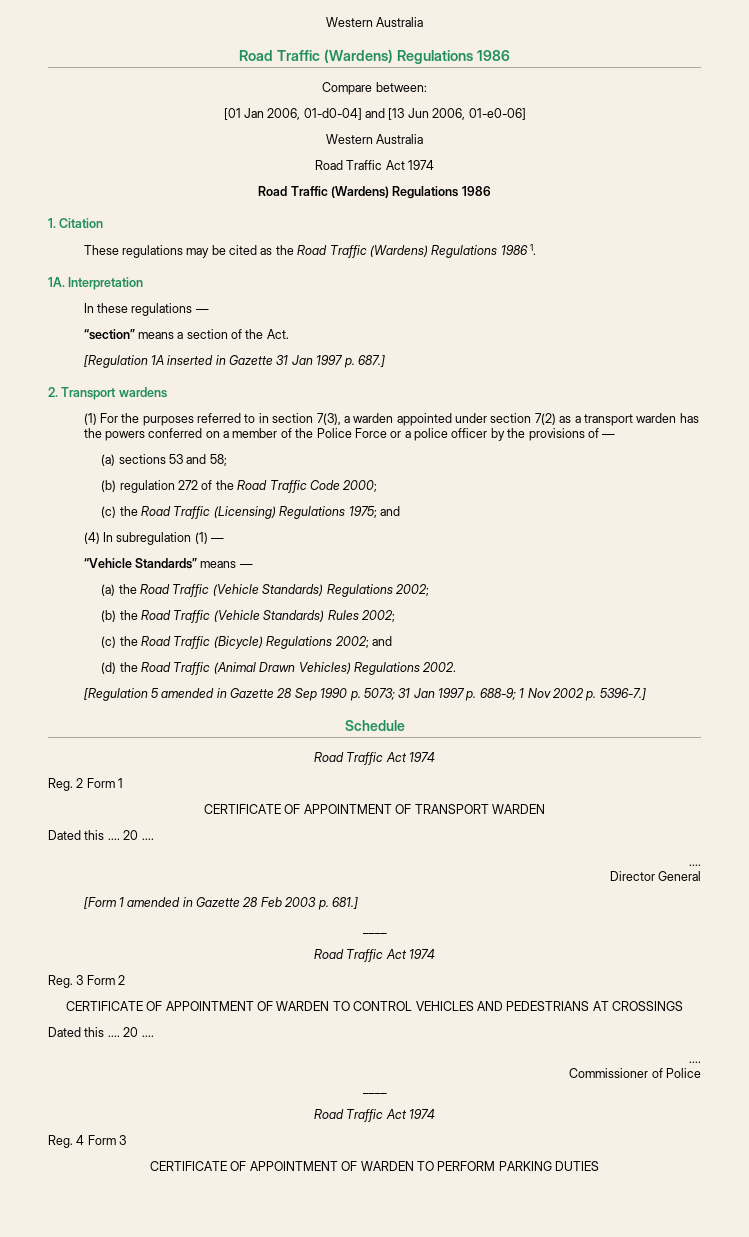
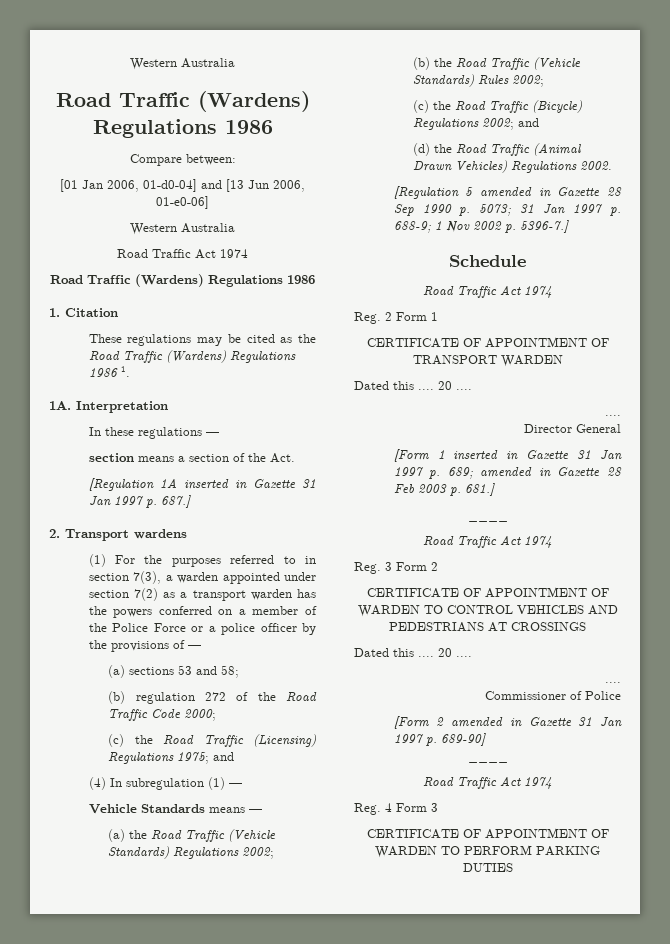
- “section” means a section of the Act.
+ section means a section of the Act.
- “Vehicle Standards” means —
+ Vehicle Standards means —
- [Form 1 amended in Gazette 28 Feb 2003 p. 681.]
+ [Form 1 inserted in Gazette 31 Jan 1997 p. 689; amended in Gazette 28 Feb 2003 p. 681.]
+ [Form 2 amended in Gazette 31 Jan 1997 p. 689-90]

